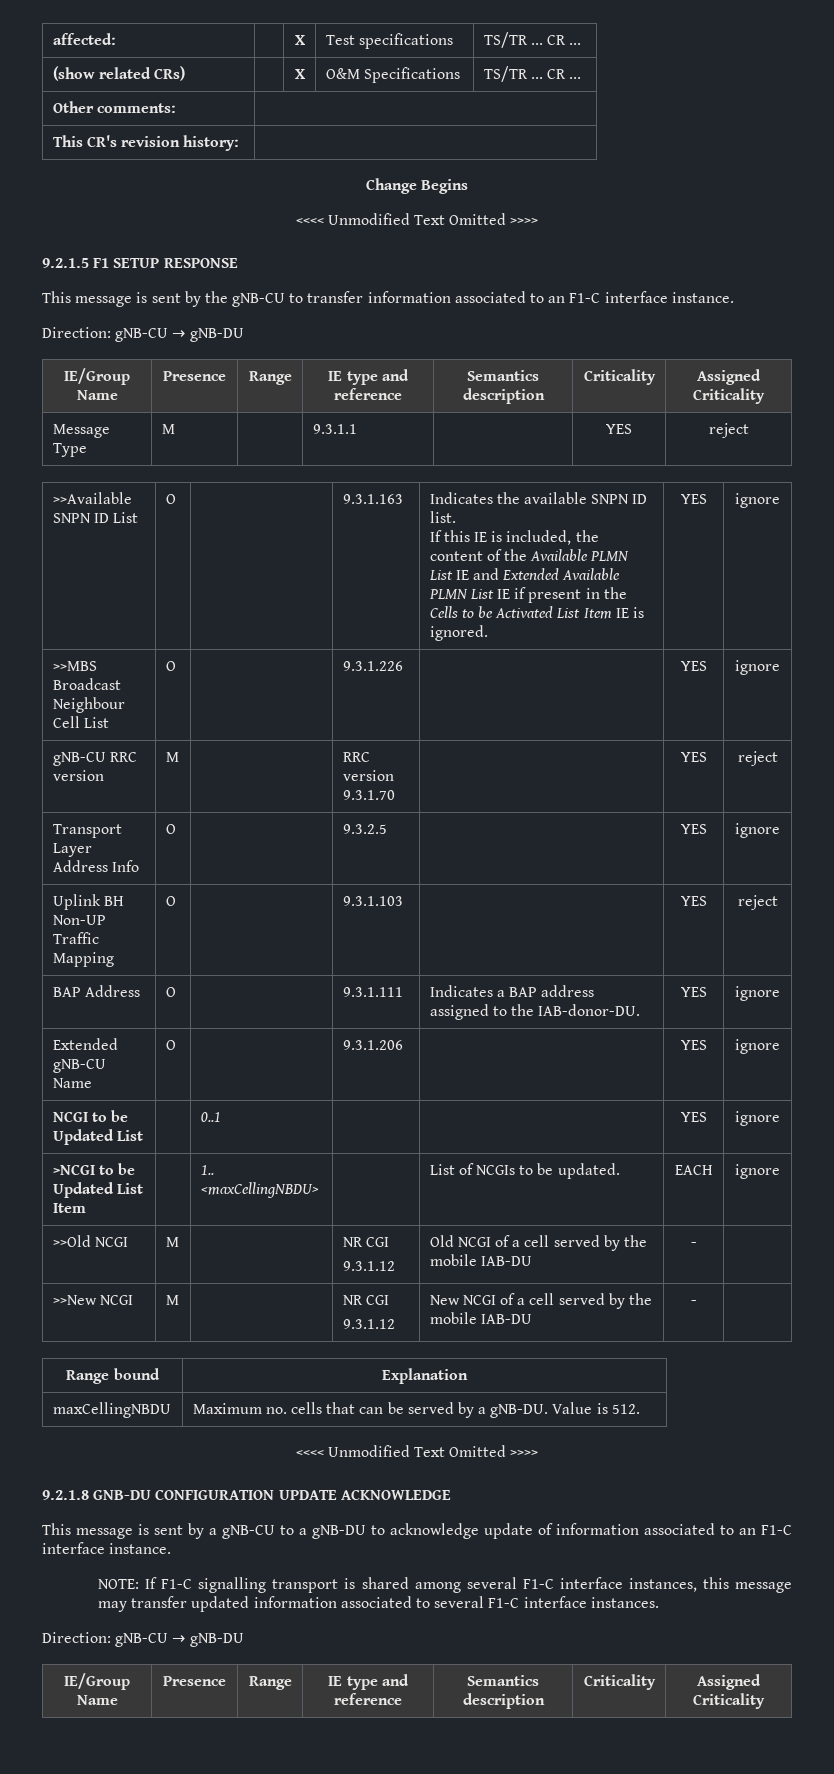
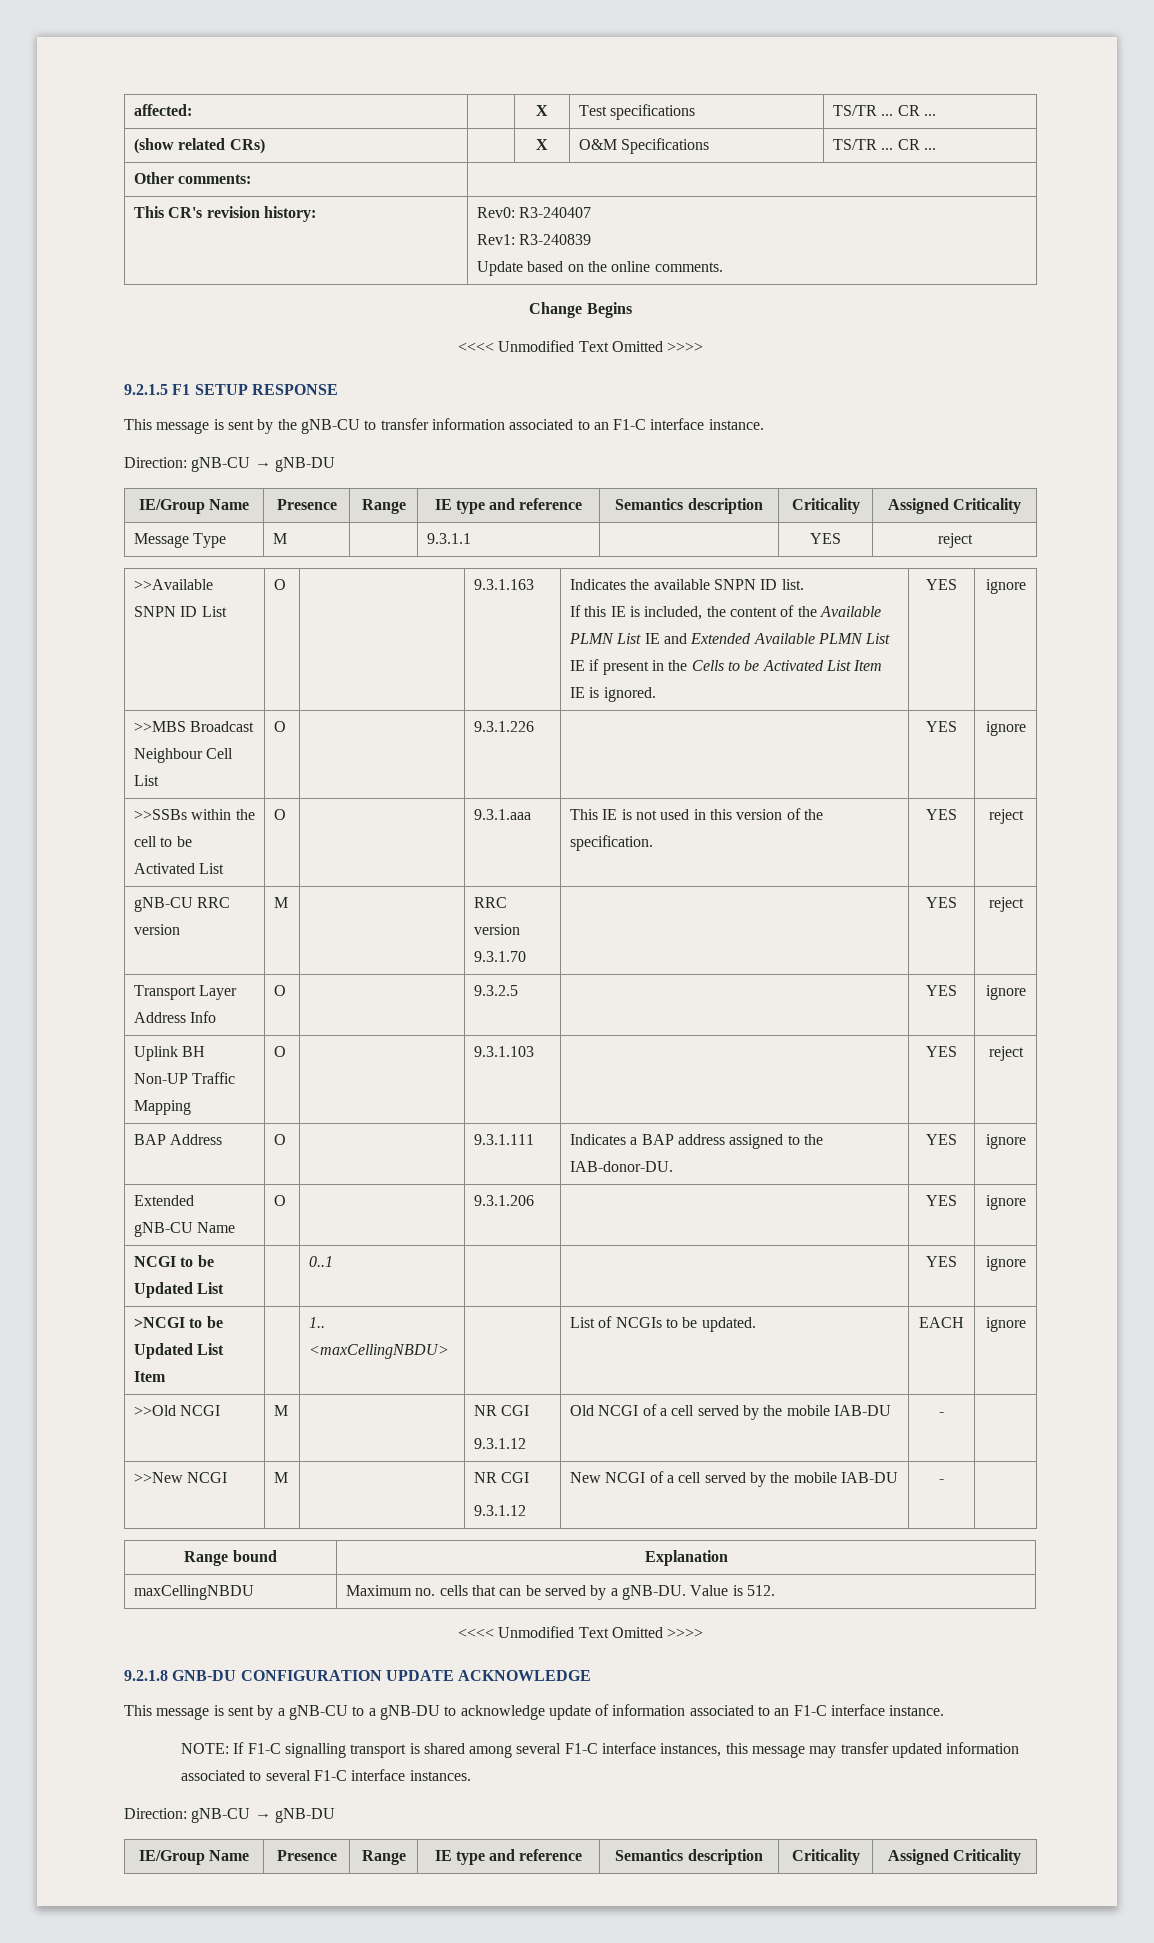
- This CR's revision history: |
+ This CR's revision history: | Rev0: R3-240407
+ Rev1: R3-240839
+ Update based on the online comments.
+ >>SSBs within the cell to be Activated List | O | | 9.3.1.aaa | This IE is not used in this version of the specification. | YES | reject

